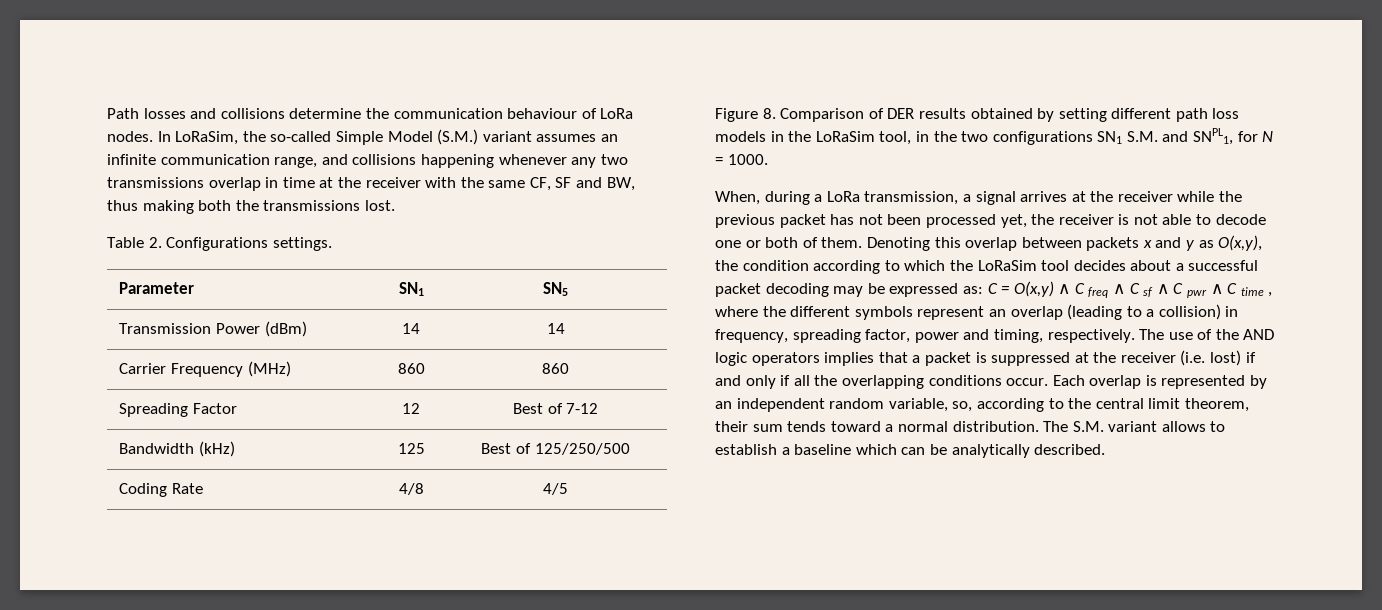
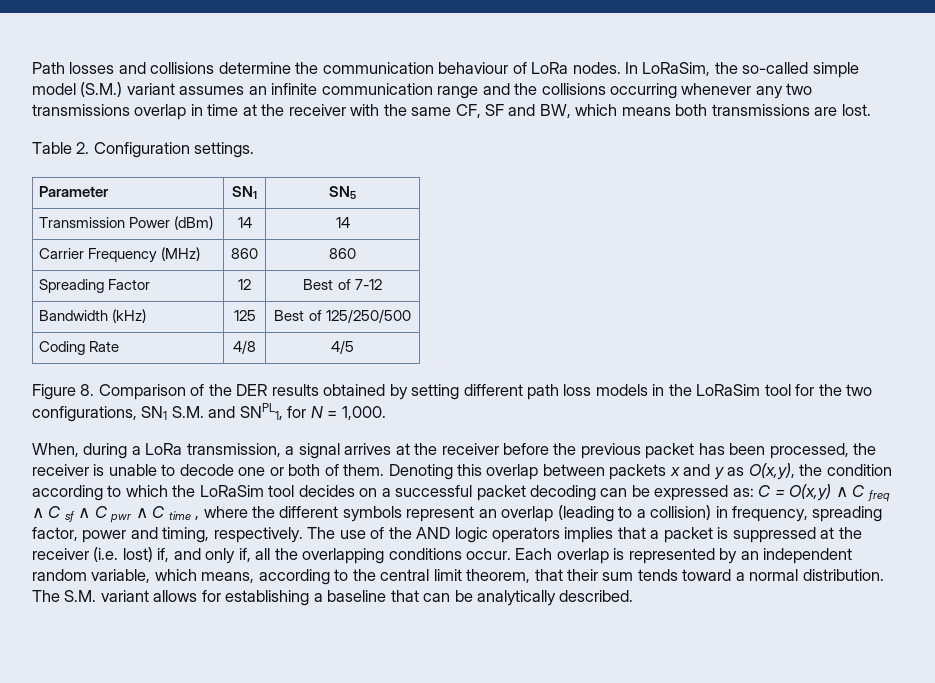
- In LoRaSim, the so-called Simple Model (S.M.) variant assumes an infinite communication range, and collisions happening whenever any two transmissions overlap in time at the receiver with the same CF, SF and BW, thus making both the transmissions lost.
+ In LoRaSim, the so-called simple model (S.M.) variant assumes an infinite communication range and the collisions occurring whenever any two transmissions overlap in time at the receiver with the same CF, SF and BW, which means both transmissions are lost.
- Table 2. Configurations settings.
+ Table 2. Configuration settings.
- Figure 8. Comparison of DER results obtained by setting different path loss models in the LoRaSim tool, in the two configurations SN1 S.M. and SNPL1, for N = 1000.
+ Figure 8. Comparison of the DER results obtained by setting different path loss models in the LoRaSim tool for the two configurations, SN1 S.M. and SNPL1, for N = 1,000.
- When, during a LoRa transmission, a signal arrives at the receiver while the previous packet has not been processed yet, the receiver is not able to decode one or both of them.
+ When, during a LoRa transmission, a signal arrives at the receiver before the previous packet has been processed, the receiver is unable to decode one or both of them.
- Denoting this overlap between packets x and y as O(x,y), the condition according to which the LoRaSim tool decides about a successful packet decoding may be expressed as:
+ Denoting this overlap between packets x and y as O(x,y), the condition according to which the LoRaSim tool decides on a successful packet decoding can be expressed as:
- The use of the AND logic operators implies that a packet is suppressed at the receiver (i.e. lost) if and only if all the overlapping conditions occur.
+ The use of the AND logic operators implies that a packet is suppressed at the receiver (i.e. lost) if, and only if, all the overlapping conditions occur.
- Each overlap is represented by an independent random variable, so, according to the central limit theorem, their sum tends toward a normal distribution.
+ Each overlap is represented by an independent random variable, which means, according to the central limit theorem, that their sum tends toward a normal distribution.
- The S.M. variant allows to establish a baseline which can be analytically described.
+ The S.M. variant allows for establishing a baseline that can be analytically described.

